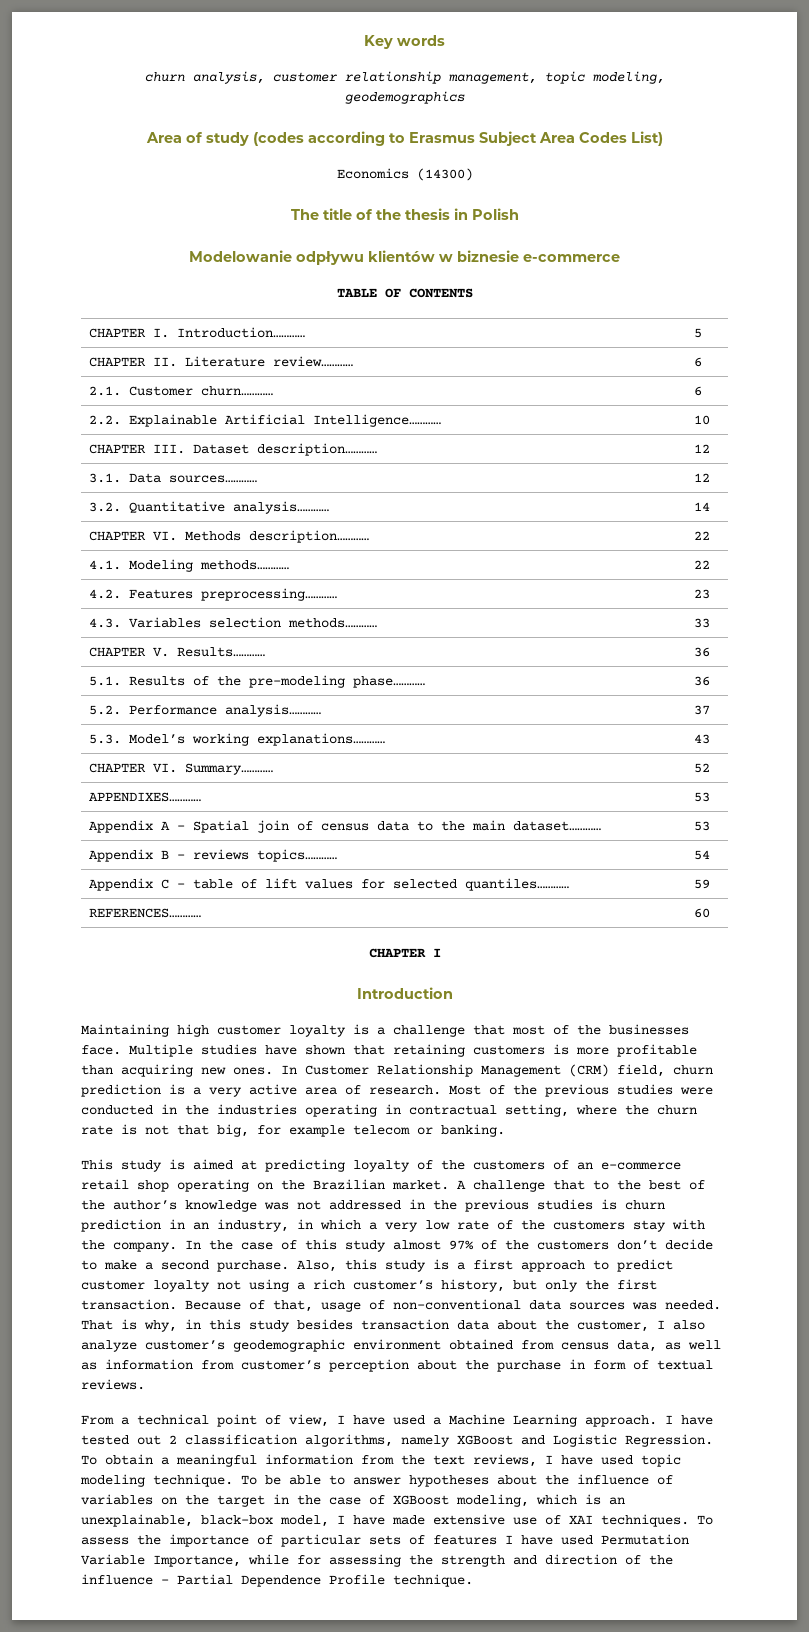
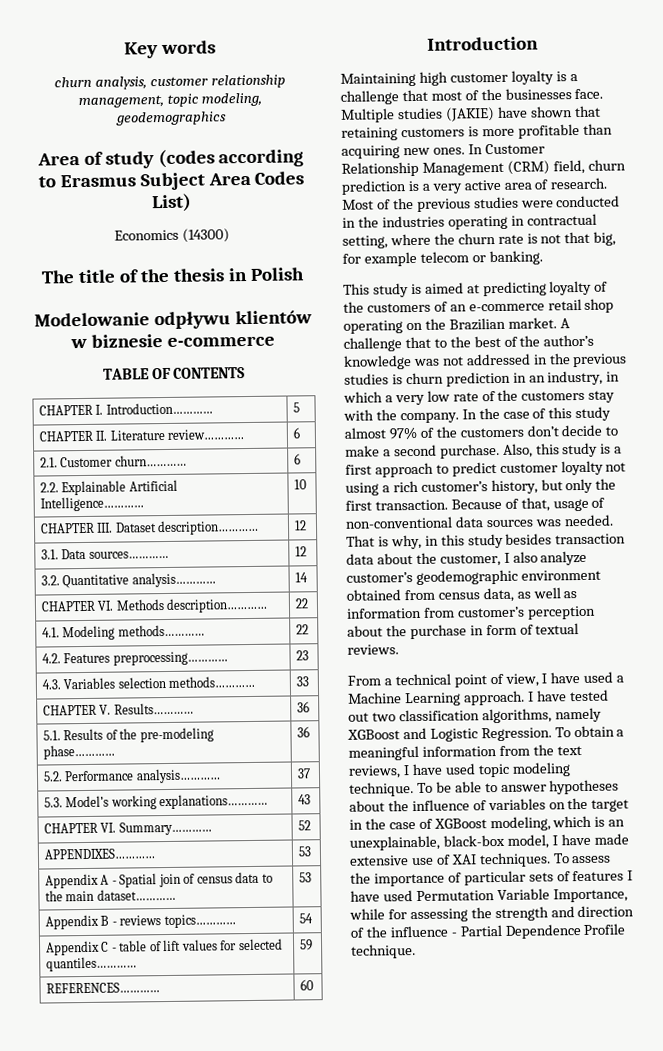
- CHAPTER I
- Multiple studies have shown that retaining customers is more profitable than acquiring new ones.
+ Multiple studies (JAKIE) have shown that retaining customers is more profitable than acquiring new ones.
- I have tested out 2 classification algorithms, namely XGBoost and Logistic Regression.
+ I have tested out two classification algorithms, namely XGBoost and Logistic Regression.

